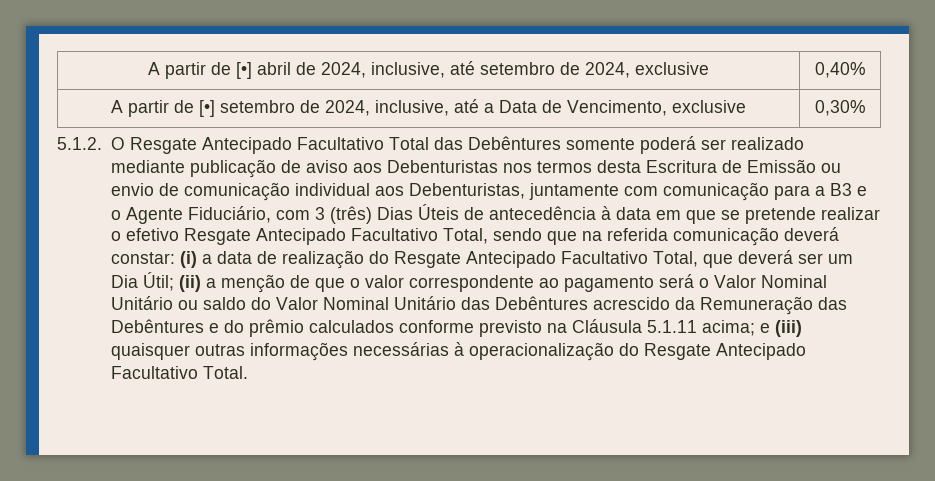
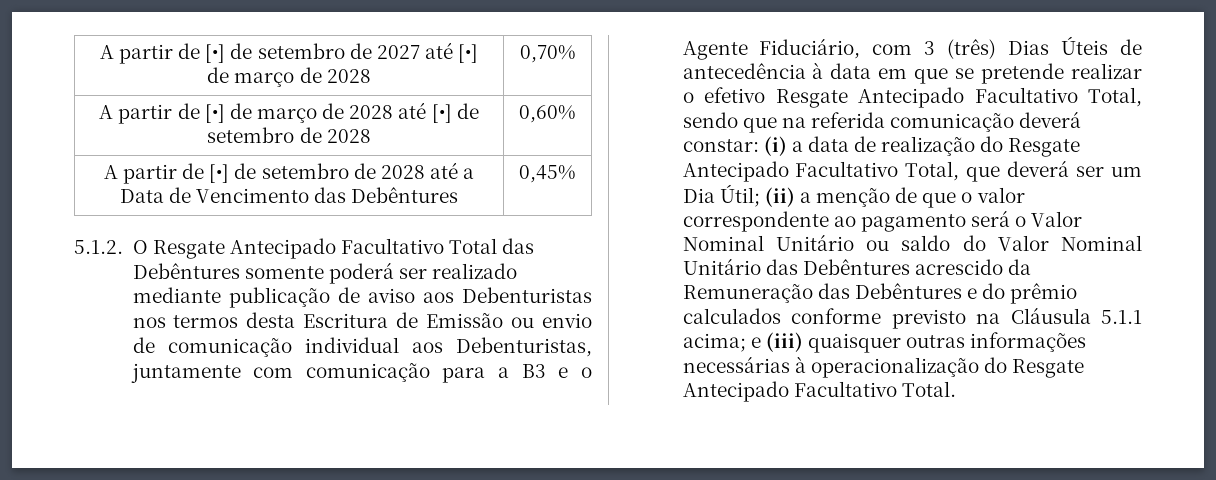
- A partir de [•] abril de 2024, inclusive, até setembro de 2024, exclusive | 0,40%
- A partir de [•] setembro de 2024, inclusive, até a Data de Vencimento, exclusive | 0,30%
+ A partir de [•] de setembro de 2027 até [•] de março de 2028 | 0,70%
+ A partir de [•] de março de 2028 até [•] de setembro de 2028 | 0,60%
+ A partir de [•] de setembro de 2028 até a Data de Vencimento das Debêntures | 0,45%
- (ii) a menção de que o valor correspondente ao pagamento será o Valor Nominal Unitário ou saldo do Valor Nominal Unitário das Debêntures acrescido da Remuneração das Debêntures e do prêmio calculados conforme previsto na Cláusula 5.1.11 acima;
+ (ii) a menção de que o valor correspondente ao pagamento será o Valor Nominal Unitário ou saldo do Valor Nominal Unitário das Debêntures acrescido da Remuneração das Debêntures e do prêmio calculados conforme previsto na Cláusula 5.1.1 acima;

